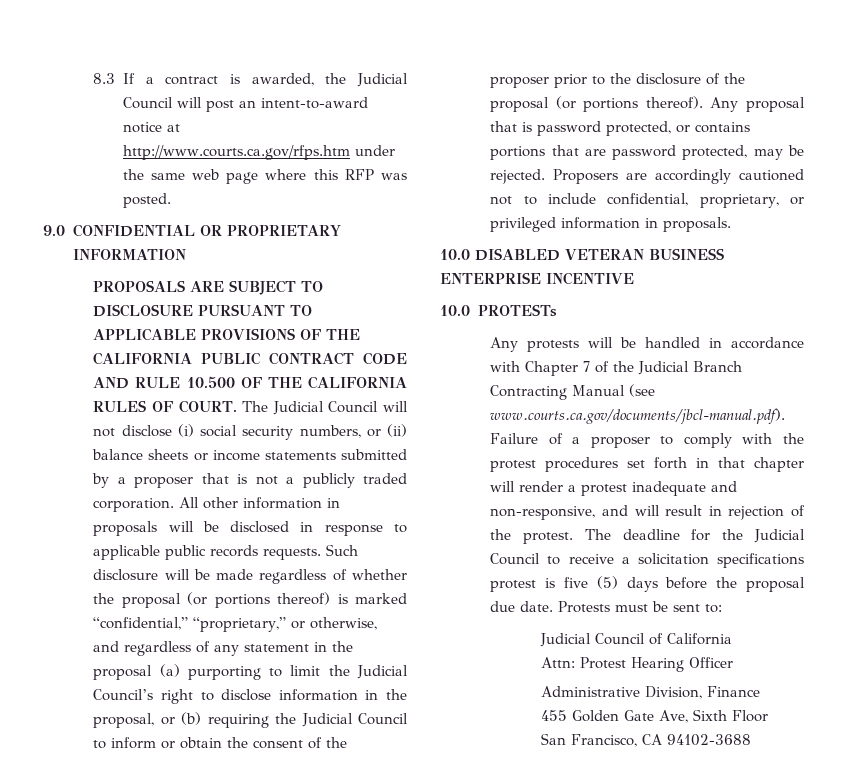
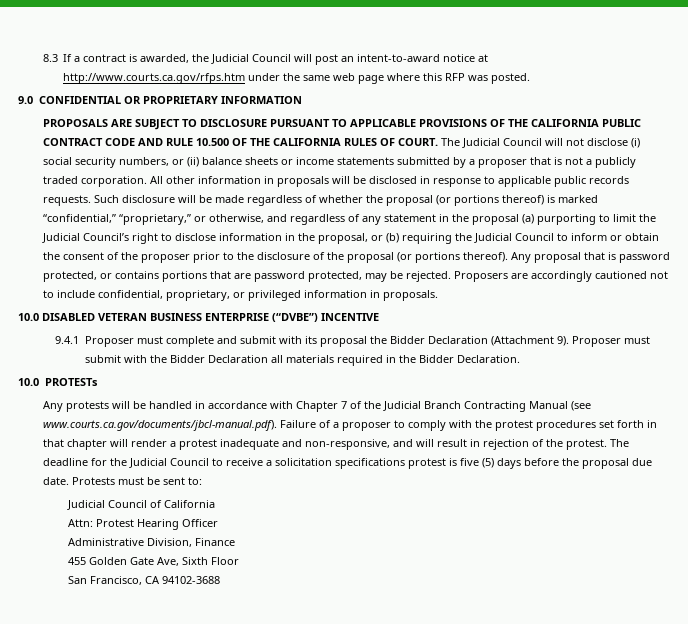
- 10.0 DISABLED VETERAN BUSINESS ENTERPRISE INCENTIVE
+ 10.0 DISABLED VETERAN BUSINESS ENTERPRISE (“DVBE”) INCENTIVE
+ 9.4.1 Proposer must complete and submit with its proposal the Bidder Declaration (Attachment 9). Proposer must submit with the Bidder Declaration all materials required in the Bidder Declaration.

